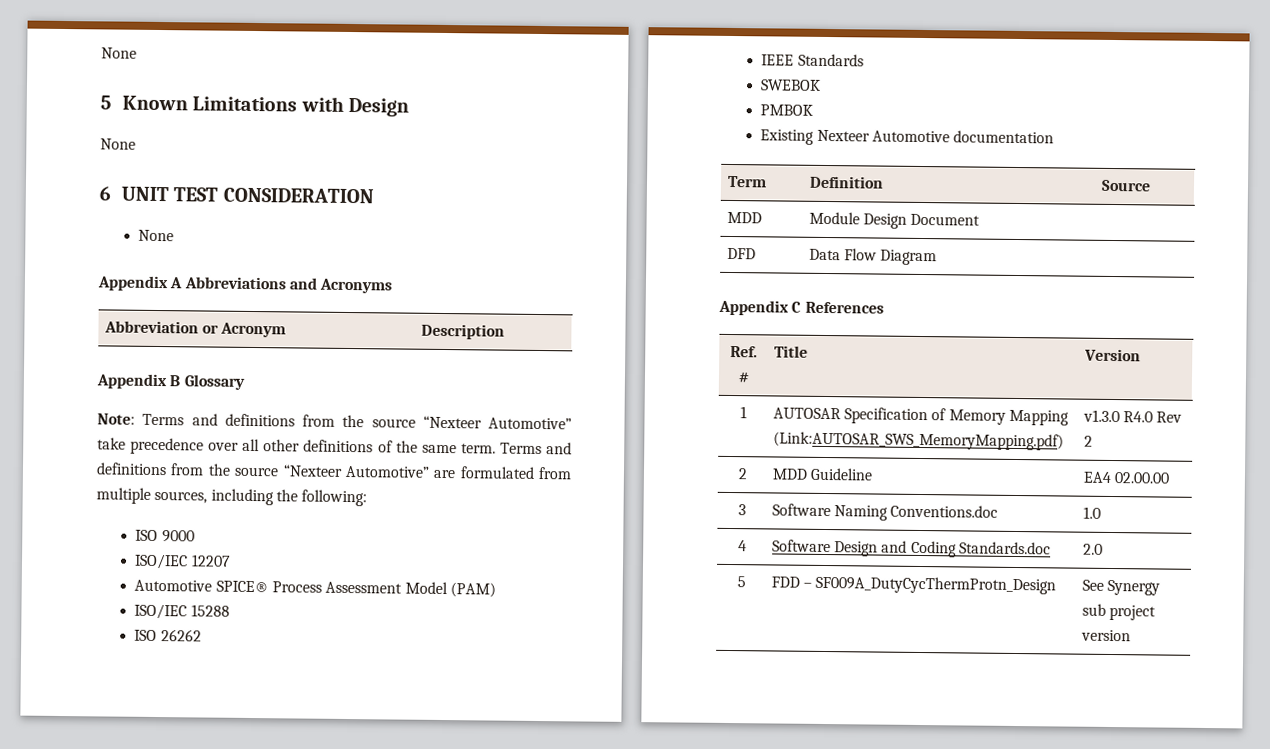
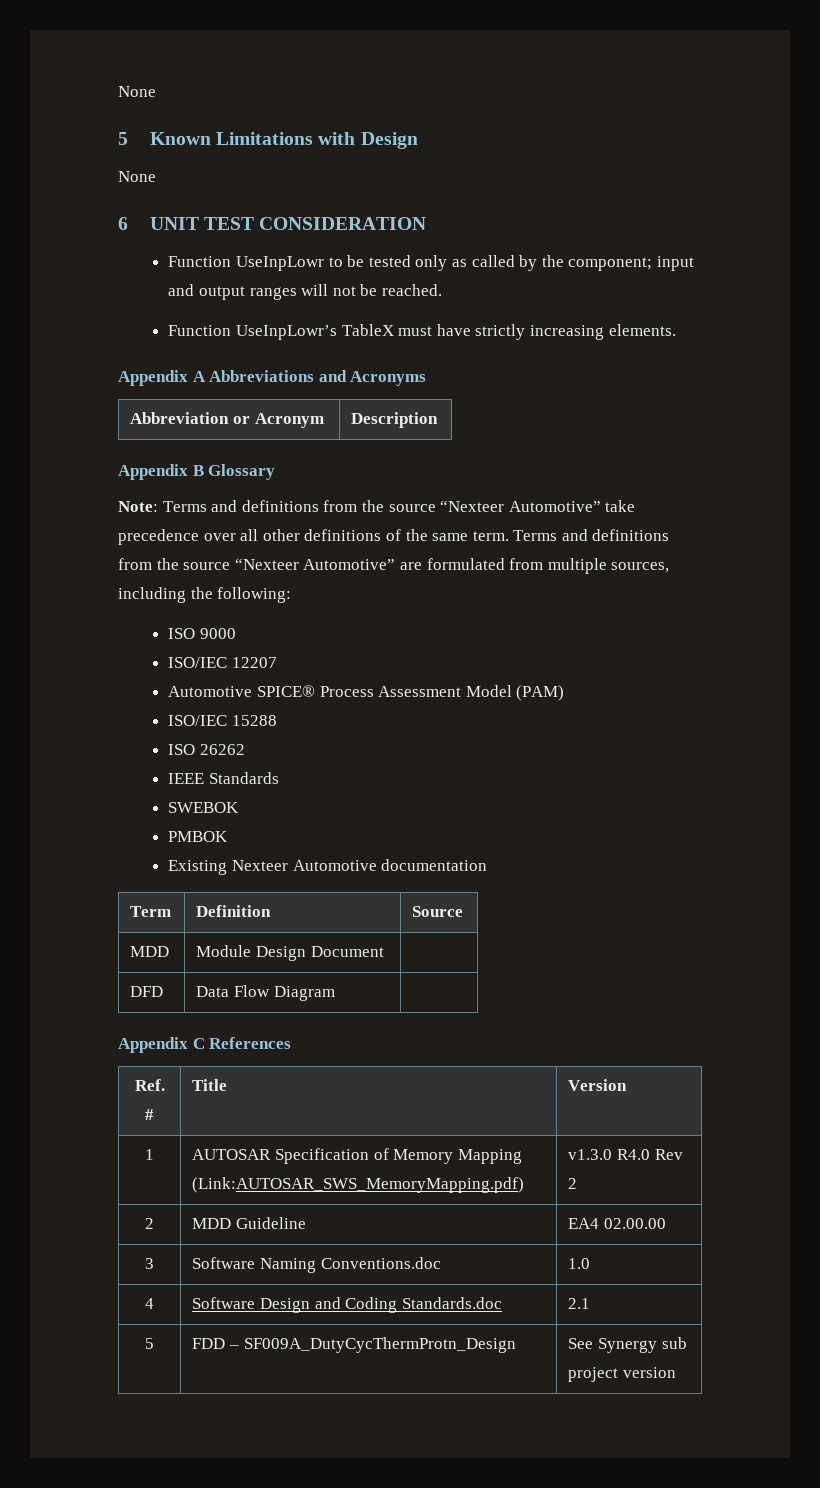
  6 UNIT TEST CONSIDERATION
- None
+ Function UseInpLowr to be tested only as called by the component; input and output ranges will not be reached.
+ Function UseInpLowr’s TableX must have strictly increasing elements.
- 4 | Software Design and Coding Standards.doc | 2.0
+ 4 | Software Design and Coding Standards.doc | 2.1

